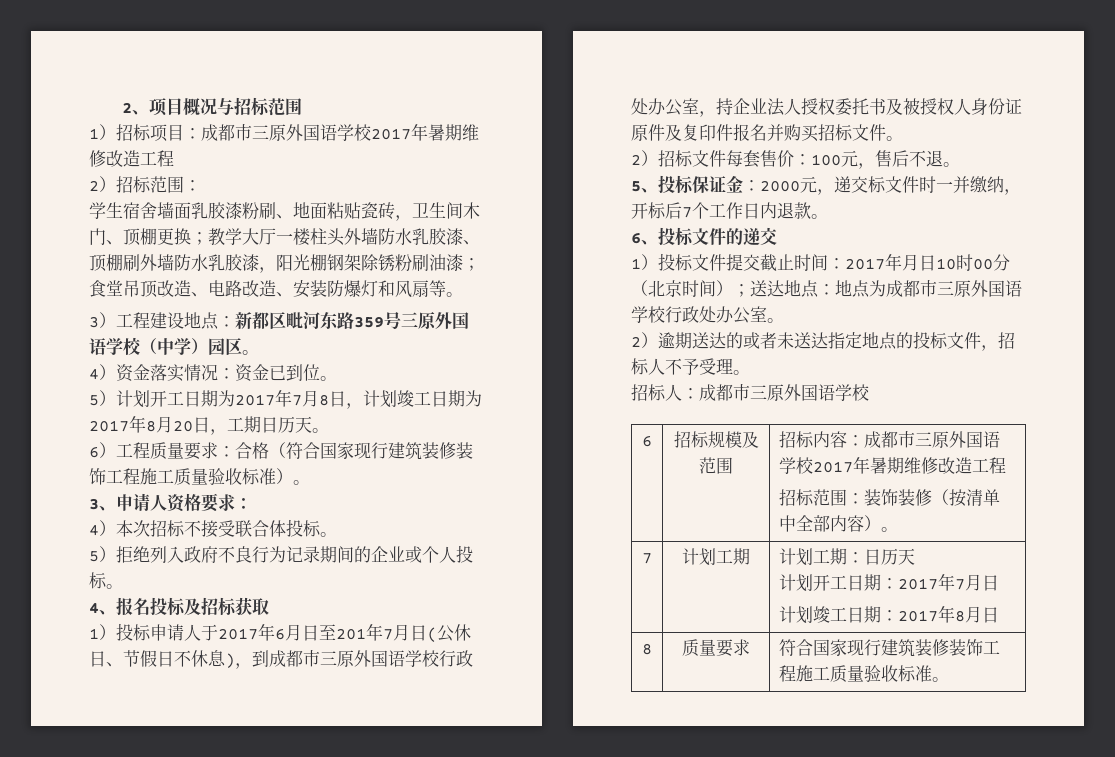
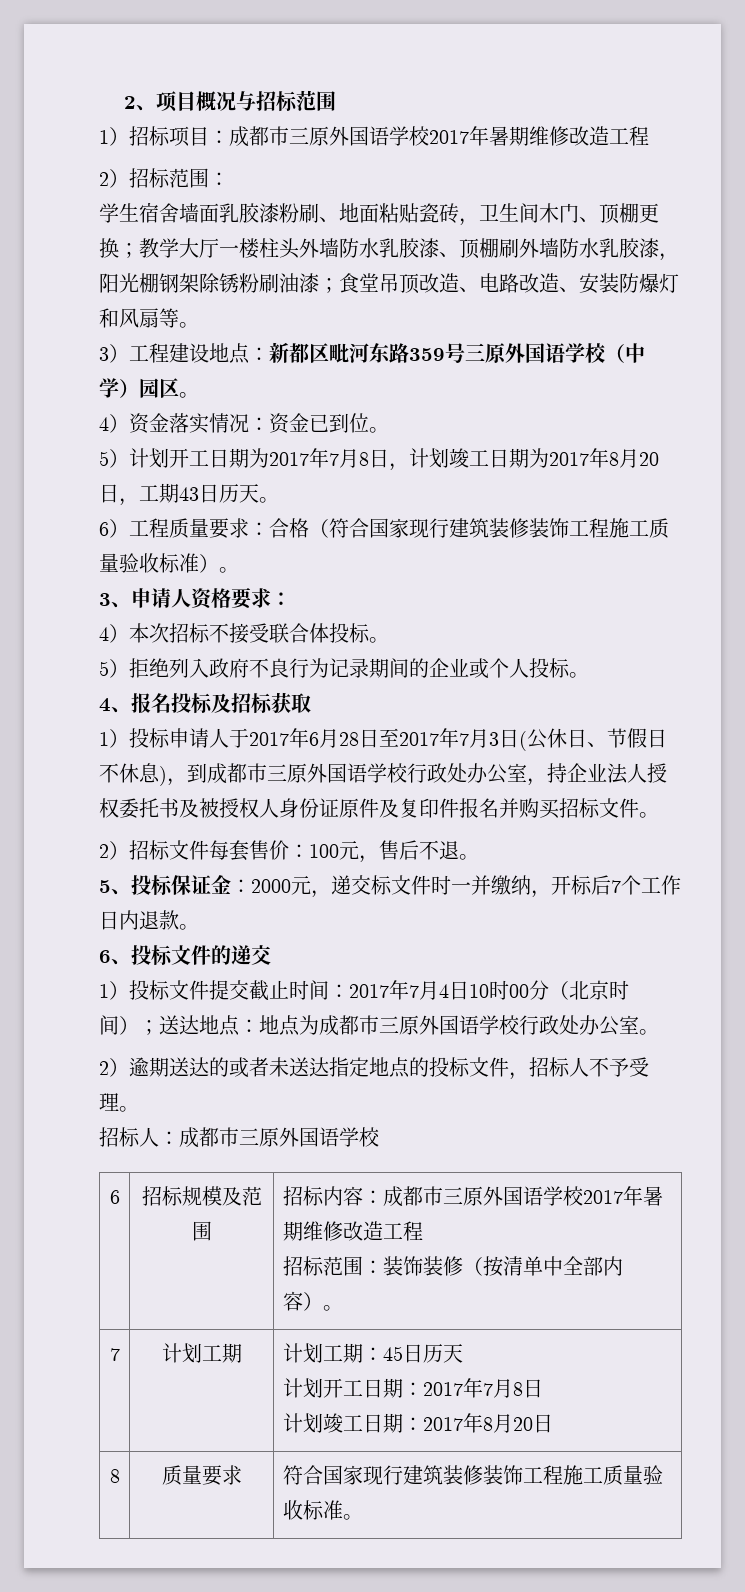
- 5）计划开工日期为2017年7月8日，计划竣工日期为2017年8月20日，工期日历天。
+ 5）计划开工日期为2017年7月8日，计划竣工日期为2017年8月20日，工期43日历天。
- 1）投标申请人于2017年6月日至201年7月日(公休日、节假日不休息)，到成都市三原外国语学校行政处办公室，持企业法人授权委托书及被授权人身份证原件及复印件报名并购买招标文件。
+ 1）投标申请人于2017年6月28日至2017年7月3日(公休日、节假日不休息)，到成都市三原外国语学校行政处办公室，持企业法人授权委托书及被授权人身份证原件及复印件报名并购买招标文件。
- 1）投标文件提交截止时间：2017年月日10时00分（北京时间）；送达地点：地点为成都市三原外国语学校行政处办公室。
+ 1）投标文件提交截止时间：2017年7月4日10时00分（北京时间）；送达地点：地点为成都市三原外国语学校行政处办公室。
- 7 | 计划工期 | 计划工期：日历天
- 计划开工日期：2017年7月日
- 计划竣工日期：2017年8月日
+ 7 | 计划工期 | 计划工期：45日历天
+ 计划开工日期：2017年7月8日
+ 计划竣工日期：2017年8月20日

